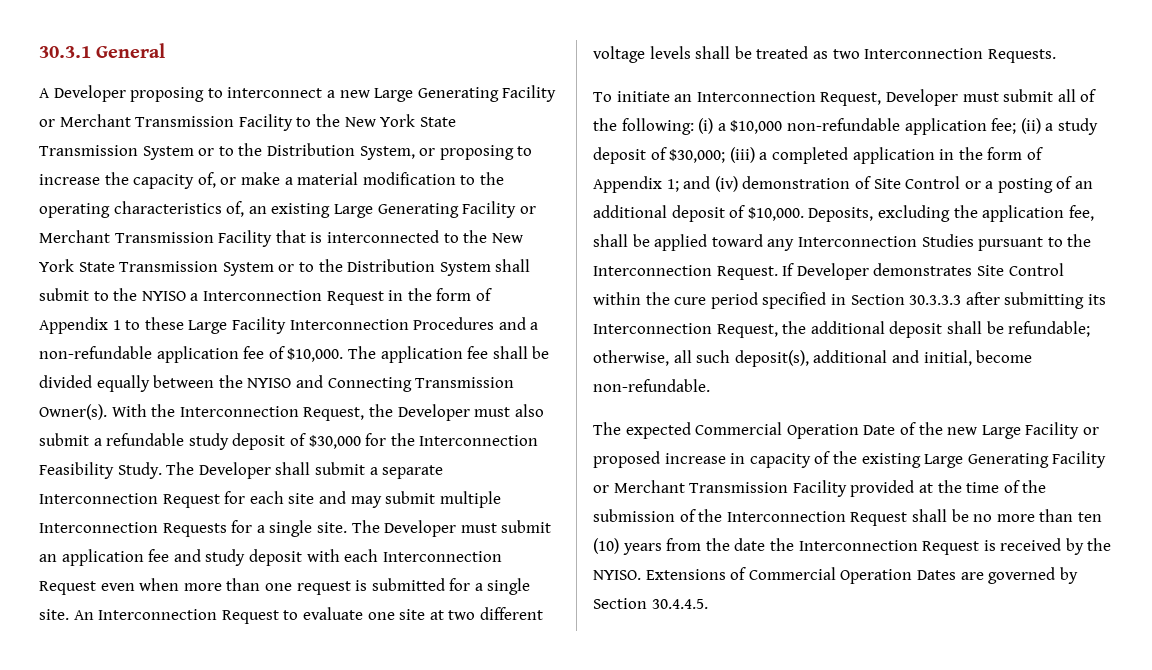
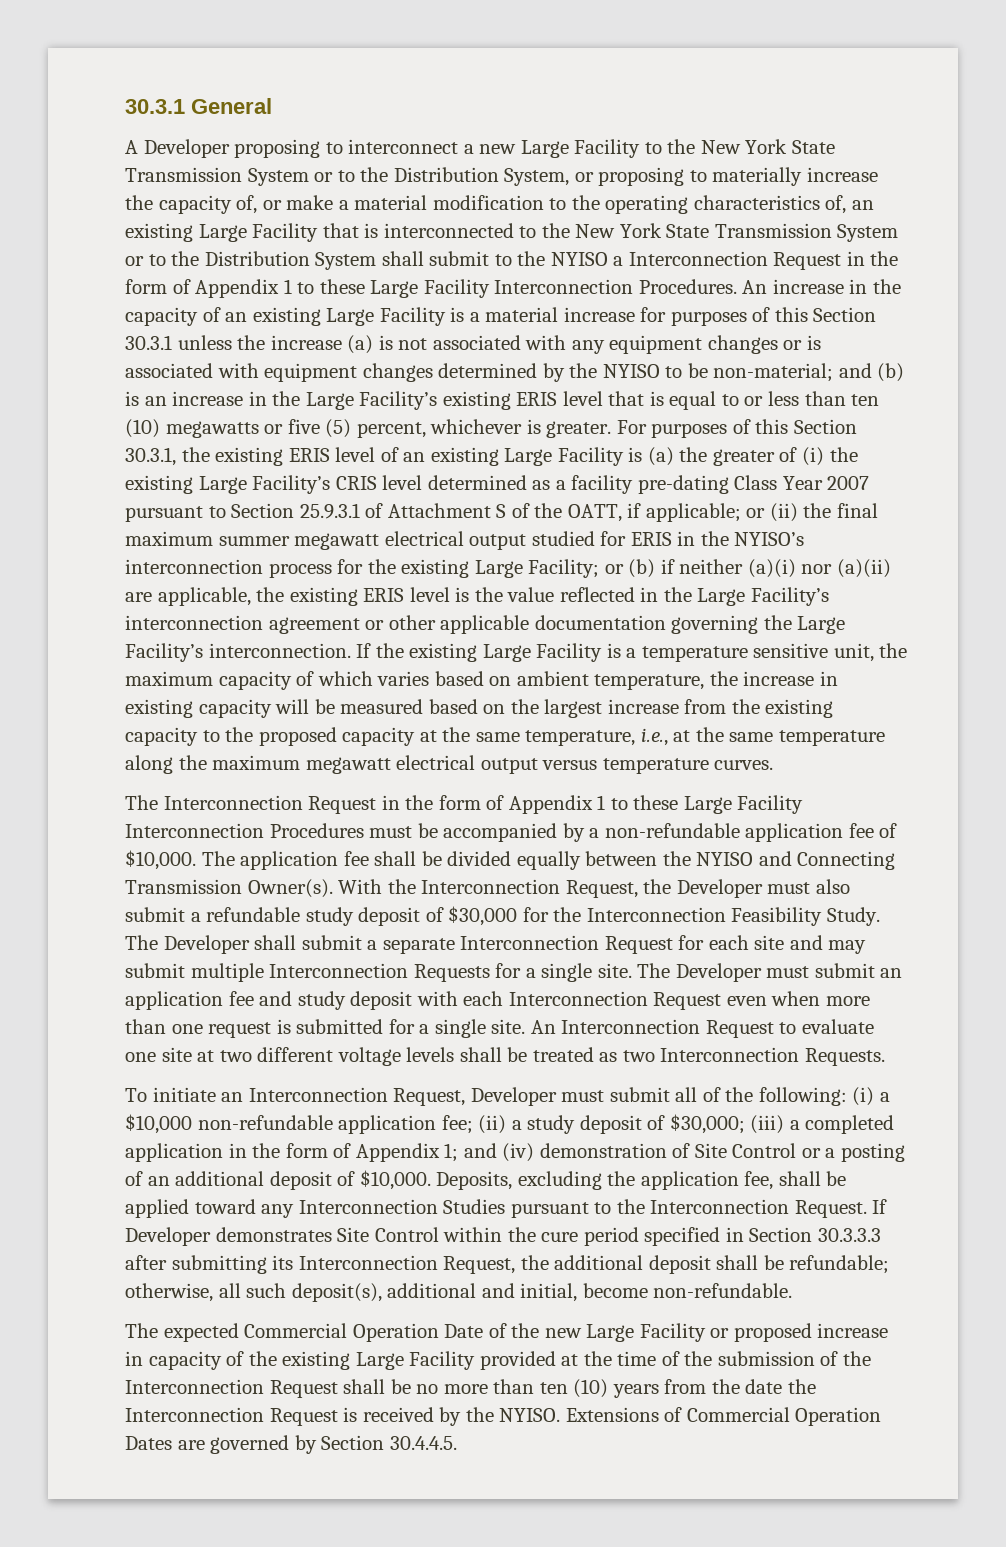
- A Developer proposing to interconnect a new Large Generating Facility or Merchant Transmission Facility to the New York State Transmission System or to the Distribution System, or proposing to increase the capacity of, or make a material modification to the operating characteristics of, an existing Large Generating Facility or Merchant Transmission Facility that is interconnected to the New York State Transmission System or to the Distribution System shall submit to the NYISO a Interconnection Request in the form of Appendix 1 to these Large Facility Interconnection Procedures and a non-refundable application fee of $10,000.
+ A Developer proposing to interconnect a new Large Facility to the New York State Transmission System or to the Distribution System, or proposing to materially increase the capacity of, or make a material modification to the operating characteristics of, an existing Large Facility that is interconnected to the New York State Transmission System or to the Distribution System shall submit to the NYISO a Interconnection Request in the form of Appendix 1 to these Large Facility Interconnection Procedures. An increase in the capacity of an existing Large Facility is a material increase for purposes of this Section 30.3.1 unless the increase (a) is not associated with any equipment changes or is associated with equipment changes determined by the NYISO to be non-material; and (b) is an increase in the Large Facility’s existing ERIS level that is equal to or less than ten (10) megawatts or five (5) percent, whichever is greater. For purposes of this Section 30.3.1, the existing ERIS level of an existing Large Facility is (a) the greater of (i) the existing Large Facility’s CRIS level determined as a facility pre-dating Class Year 2007 pursuant to Section 25.9.3.1 of Attachment S of the OATT, if applicable; or (ii) the final maximum summer megawatt electrical output studied for ERIS in the NYISO’s interconnection process for the existing Large Facility; or (b) if neither (a)(i) nor (a)(ii) are applicable, the existing ERIS level is the value reflected in the Large Facility’s interconnection agreement or other applicable documentation governing the Large Facility’s interconnection. If the existing Large Facility is a temperature sensitive unit, the maximum capacity of which varies based on ambient temperature, the increase in existing capacity will be measured based on the largest increase from the existing capacity to the proposed capacity at the same temperature, i.e., at the same temperature along the maximum megawatt electrical output versus temperature curves.
+ The Interconnection Request in the form of Appendix 1 to these Large Facility Interconnection Procedures must be accompanied by a non-refundable application fee of $10,000.
- The expected Commercial Operation Date of the new Large Facility or proposed increase in capacity of the existing Large Generating Facility or Merchant Transmission Facility provided at the time of the submission of the Interconnection Request shall be no more than ten (10) years from the date the Interconnection Request is received by the NYISO.
+ The expected Commercial Operation Date of the new Large Facility or proposed increase in capacity of the existing Large Facility provided at the time of the submission of the Interconnection Request shall be no more than ten (10) years from the date the Interconnection Request is received by the NYISO.

